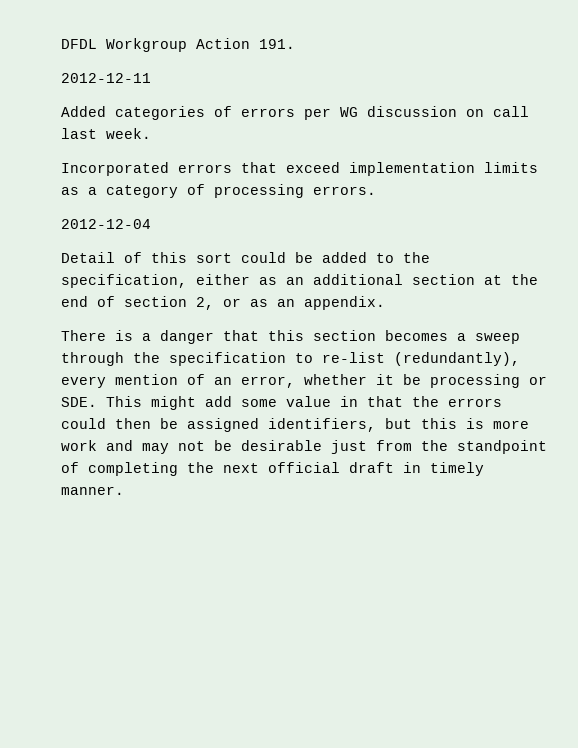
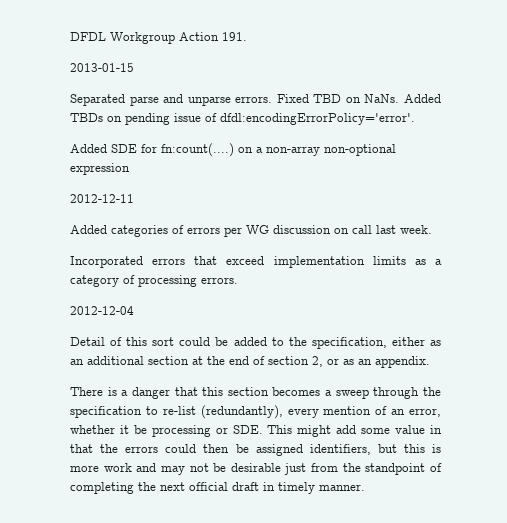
+ 2013-01-15
+ Separated parse and unparse errors. Fixed TBD on NaNs. Added TBDs on pending issue of dfdl:encodingErrorPolicy='error'.
+ Added SDE for fn:count(....) on a non-array non-optional expression

